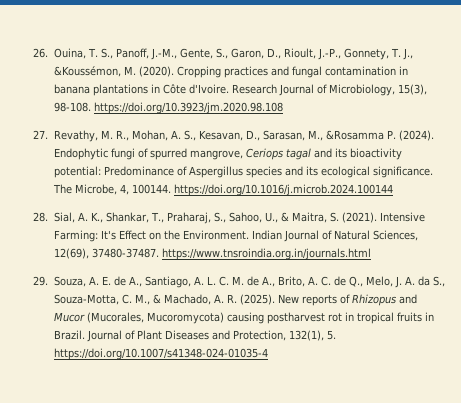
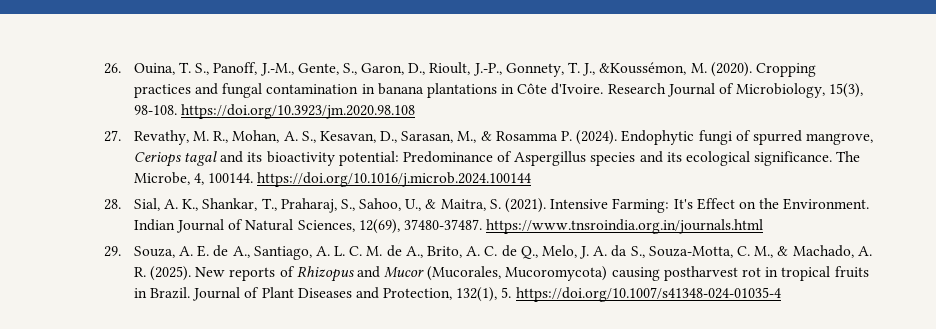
- 27. Revathy, M. R., Mohan, A. S., Kesavan, D., Sarasan, M., &Rosamma P. (2024).
+ 27. Revathy, M. R., Mohan, A. S., Kesavan, D., Sarasan, M., & Rosamma P. (2024).

